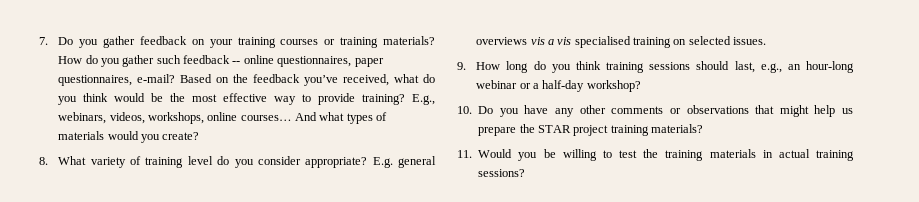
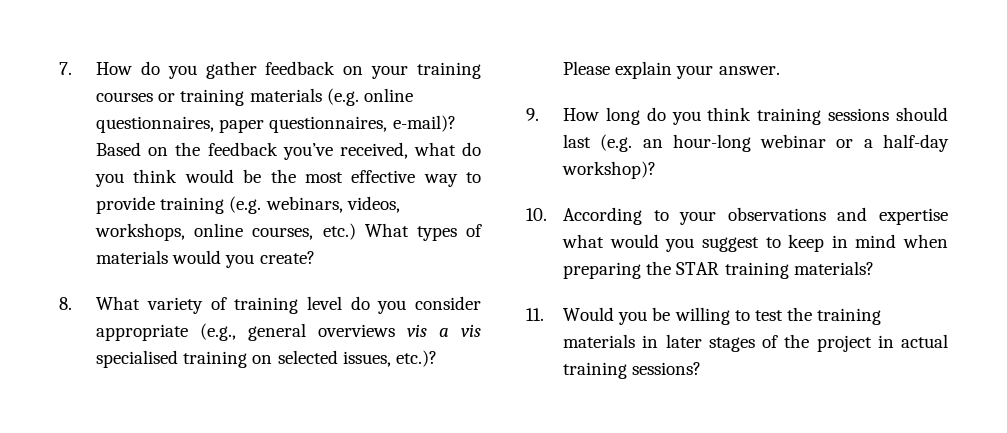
- 7. Do you gather feedback on your training courses or training materials? How do you gather such feedback -- online questionnaires, paper questionnaires, e-mail?
+ 7. How do you gather feedback on your training courses or training materials (e.g. online questionnaires, paper questionnaires, e-mail)?
- Based on the feedback you’ve received, what do you think would be the most effective way to provide training? E.g., webinars, videos, workshops, online courses… And what types of materials would you create?
+ Based on the feedback you’ve received, what do you think would be the most effective way to provide training (e.g. webinars, videos, workshops, online courses, etc.) What types of materials would you create?
- 8. What variety of training level do you consider appropriate? E.g. general overviews vis a vis specialised training on selected issues.
+ 8. What variety of training level do you consider appropriate (e.g., general overviews vis a vis specialised training on selected issues, etc.)? Please explain your answer.
- 9. How long do you think training sessions should last, e.g., an hour-long webinar or a half-day workshop?
+ 9. How long do you think training sessions should last (e.g. an hour-long webinar or a half-day workshop)?
- 10. Do you have any other comments or observations that might help us prepare the STAR project training materials?
+ 10. According to your observations and expertise what would you suggest to keep in mind when preparing the STAR training materials?
- 11. Would you be willing to test the training materials in actual training sessions?
+ 11. Would you be willing to test the training materials in later stages of the project in actual training sessions?

